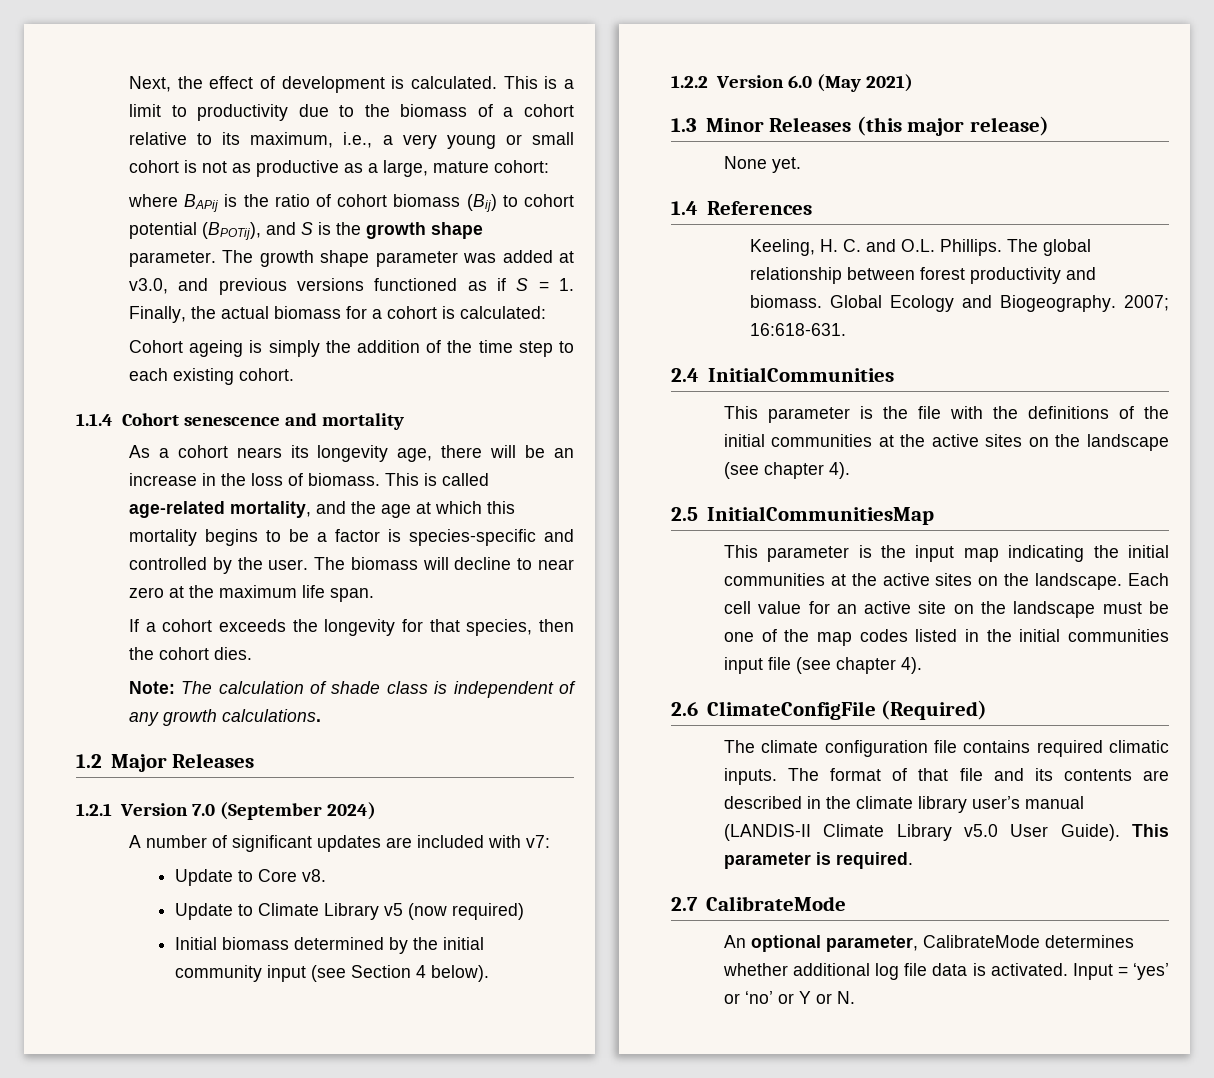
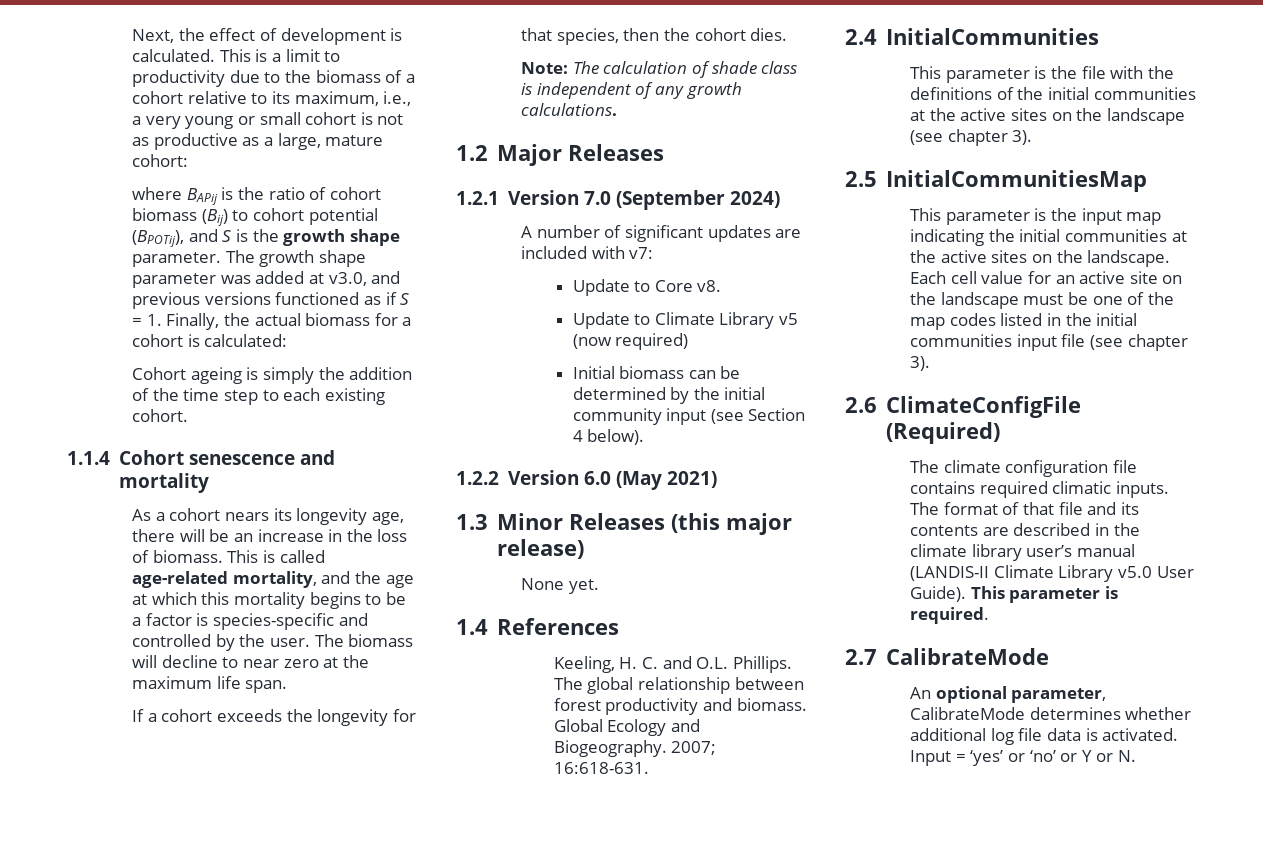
- Initial biomass determined by the initial community input (see Section 4 below).
+ Initial biomass can be determined by the initial community input (see Section 4 below).
- This parameter is the file with the definitions of the initial communities at the active sites on the landscape (see chapter 4).
+ This parameter is the file with the definitions of the initial communities at the active sites on the landscape (see chapter 3).
- Each cell value for an active site on the landscape must be one of the map codes listed in the initial communities input file (see chapter 4).
+ Each cell value for an active site on the landscape must be one of the map codes listed in the initial communities input file (see chapter 3).

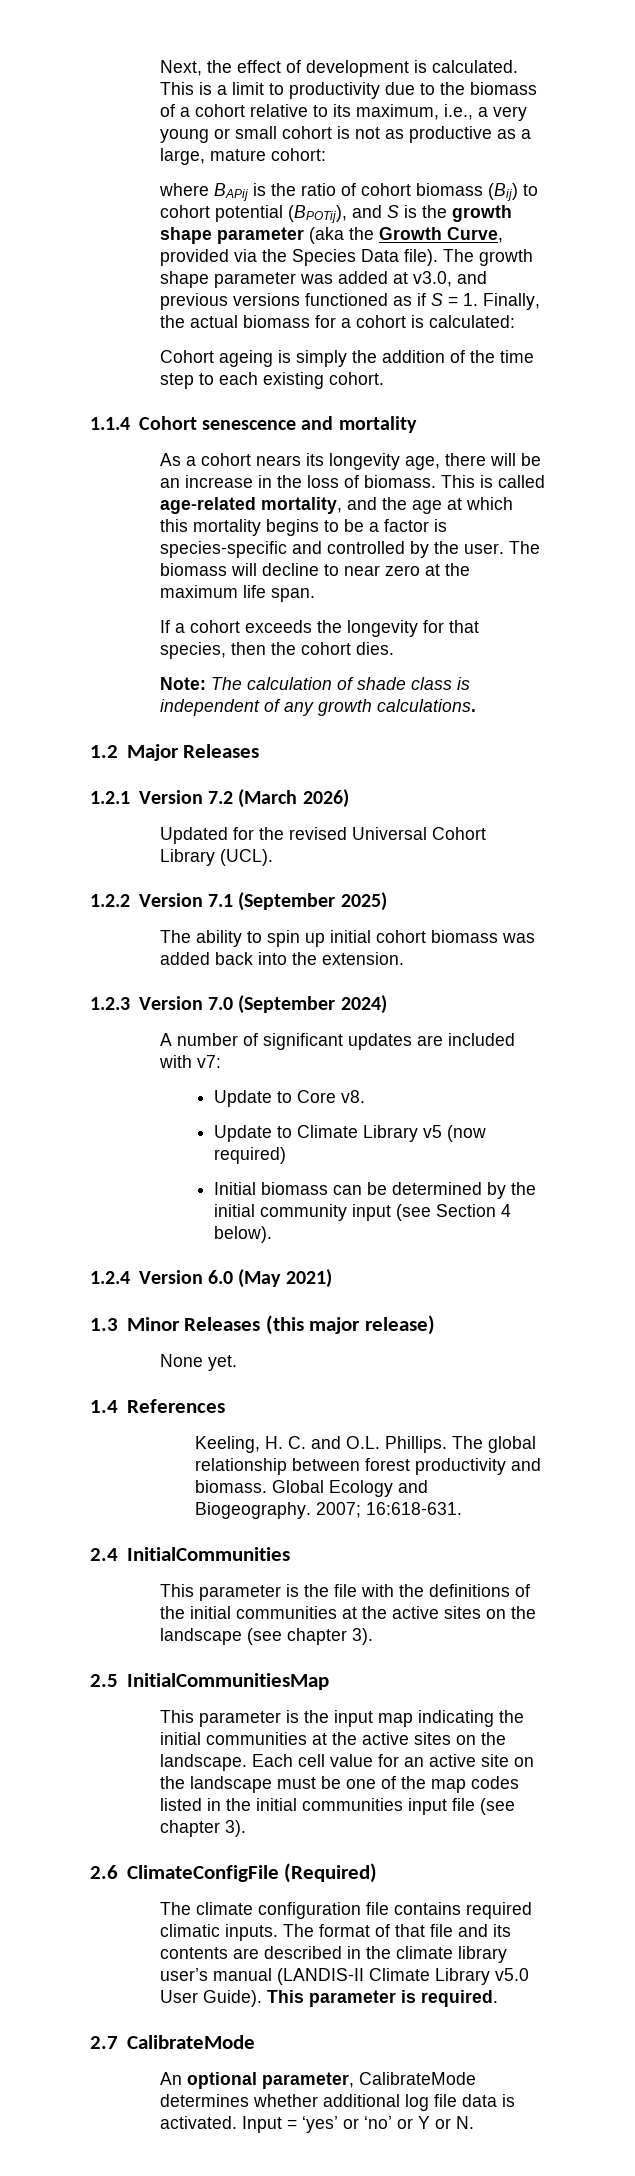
- where BAPij is the ratio of cohort biomass (Bij) to cohort potential (BPOTij), and S is the growth shape parameter.
+ where BAPij is the ratio of cohort biomass (Bij) to cohort potential (BPOTij), and S is the growth shape parameter (aka the Growth Curve, provided via the Species Data file).
- 1.2.1 Version 7.0 (September 2024)
+ 1.2.1 Version 7.2 (March 2026)
+ Updated for the revised Universal Cohort Library (UCL).
+ 1.2.2 Version 7.1 (September 2025)
+ The ability to spin up initial cohort biomass was added back into the extension.
+ 1.2.3 Version 7.0 (September 2024)
- 1.2.2 Version 6.0 (May 2021)
+ 1.2.4 Version 6.0 (May 2021)

